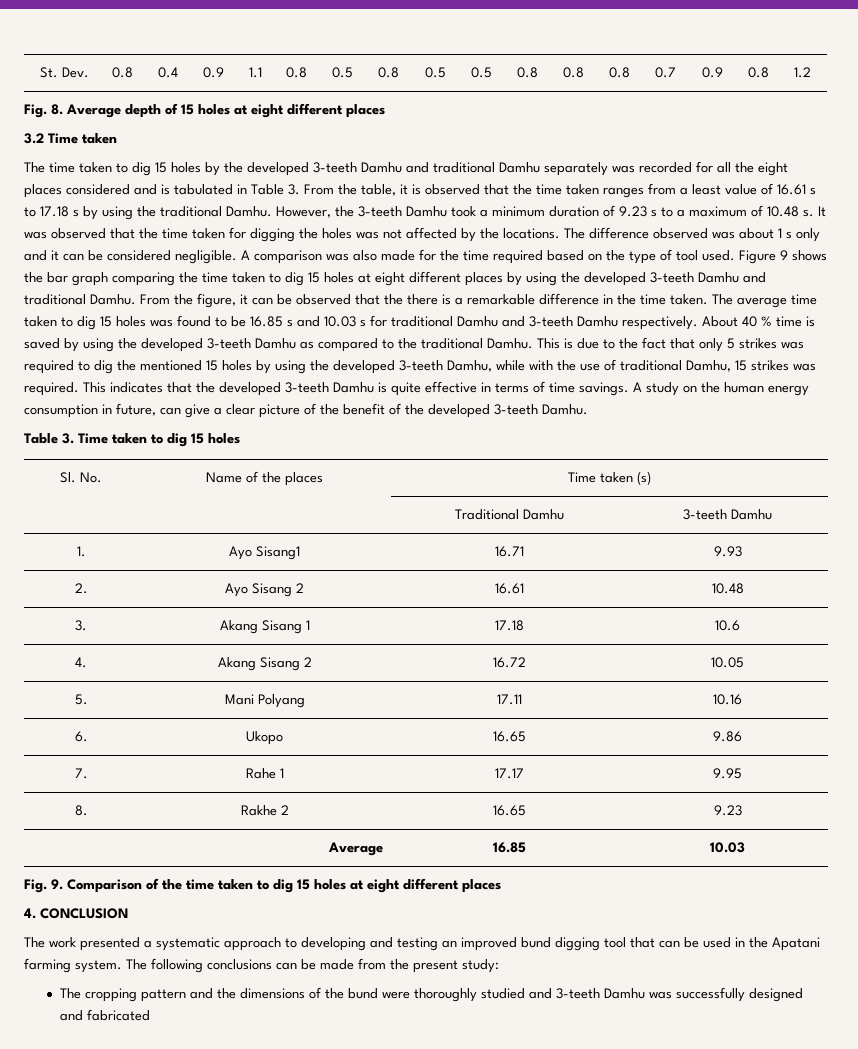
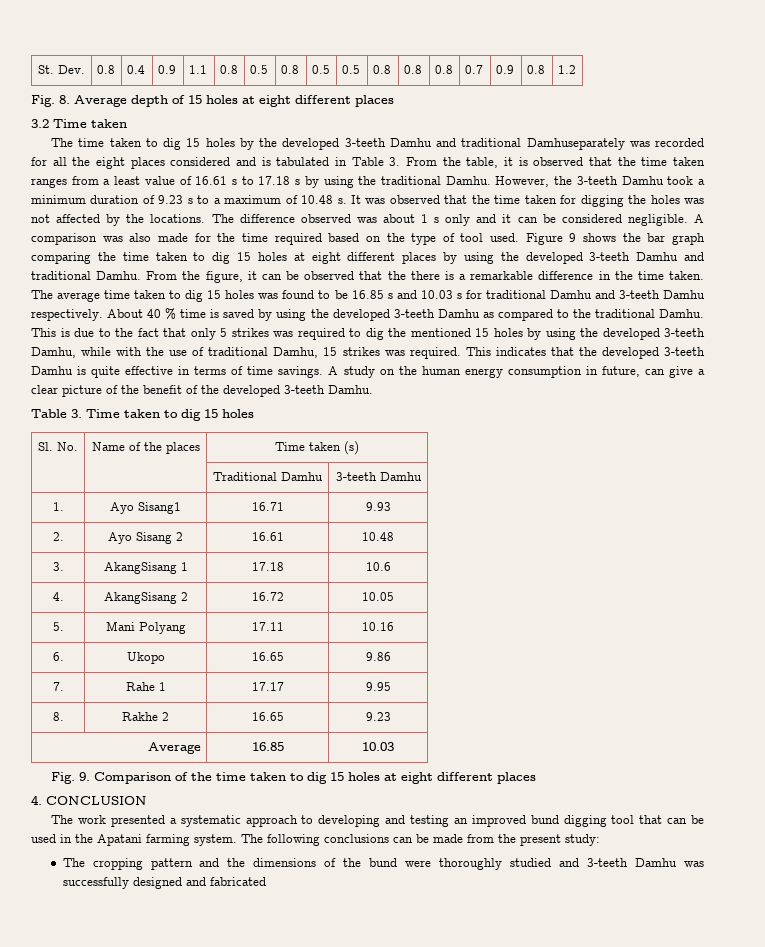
- The time taken to dig 15 holes by the developed 3-teeth Damhu and traditional Damhu separately was recorded for all the eight places considered and is tabulated in Table 3. From the table, it is observed that the time taken ranges from a least value of 16.61 s to 17.18 s by using the traditional Damhu.
+ The time taken to dig 15 holes by the developed 3-teeth Damhu and traditional Damhuseparately was recorded for all the eight places considered and is tabulated in Table 3. From the table, it is observed that the time taken ranges from a least value of 16.61 s to 17.18 s by using the traditional Damhu.
- 3. | Akang Sisang 1 | 17.18 | 10.6
+ 3. | AkangSisang 1 | 17.18 | 10.6
- 4. | Akang Sisang 2 | 16.72 | 10.05
+ 4. | AkangSisang 2 | 16.72 | 10.05

